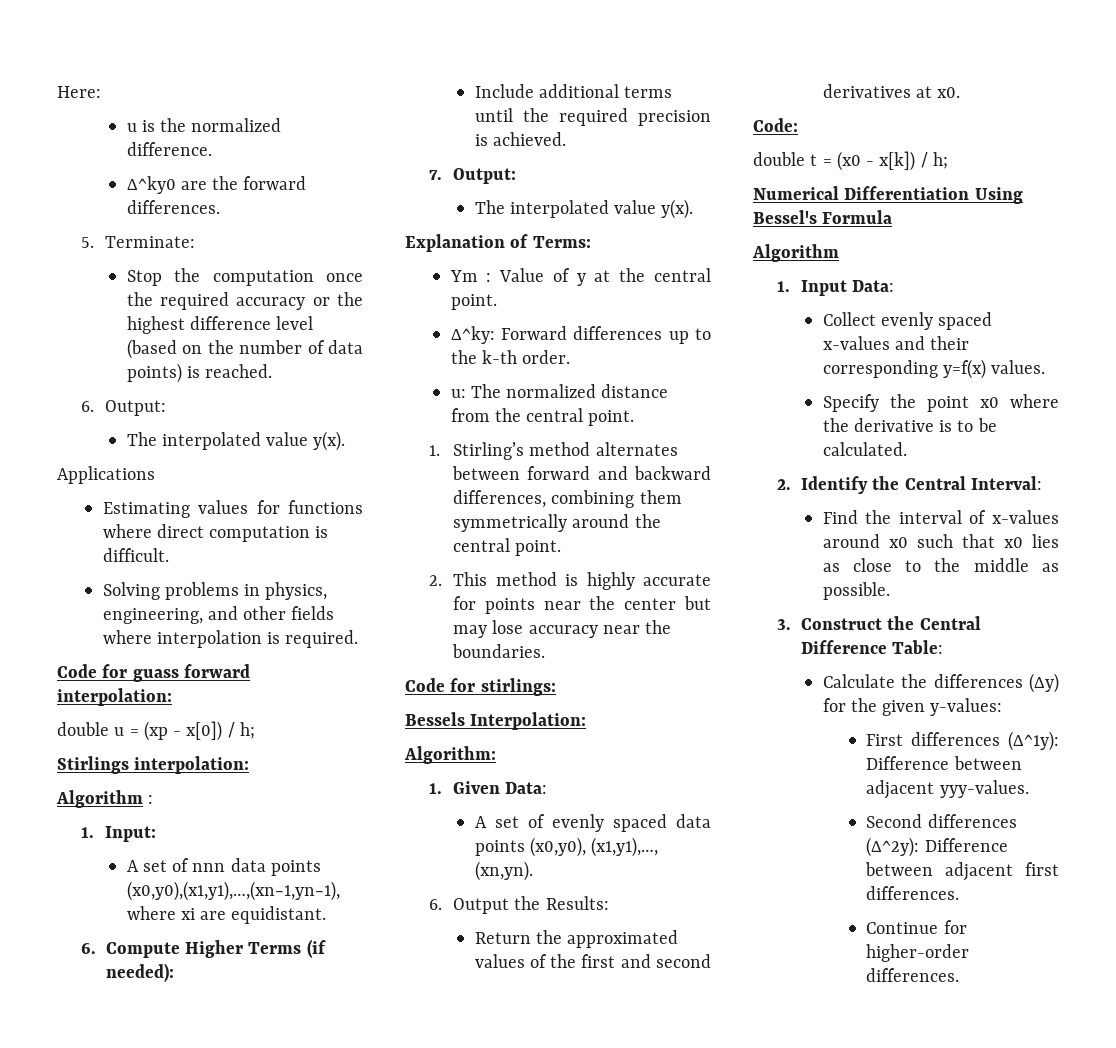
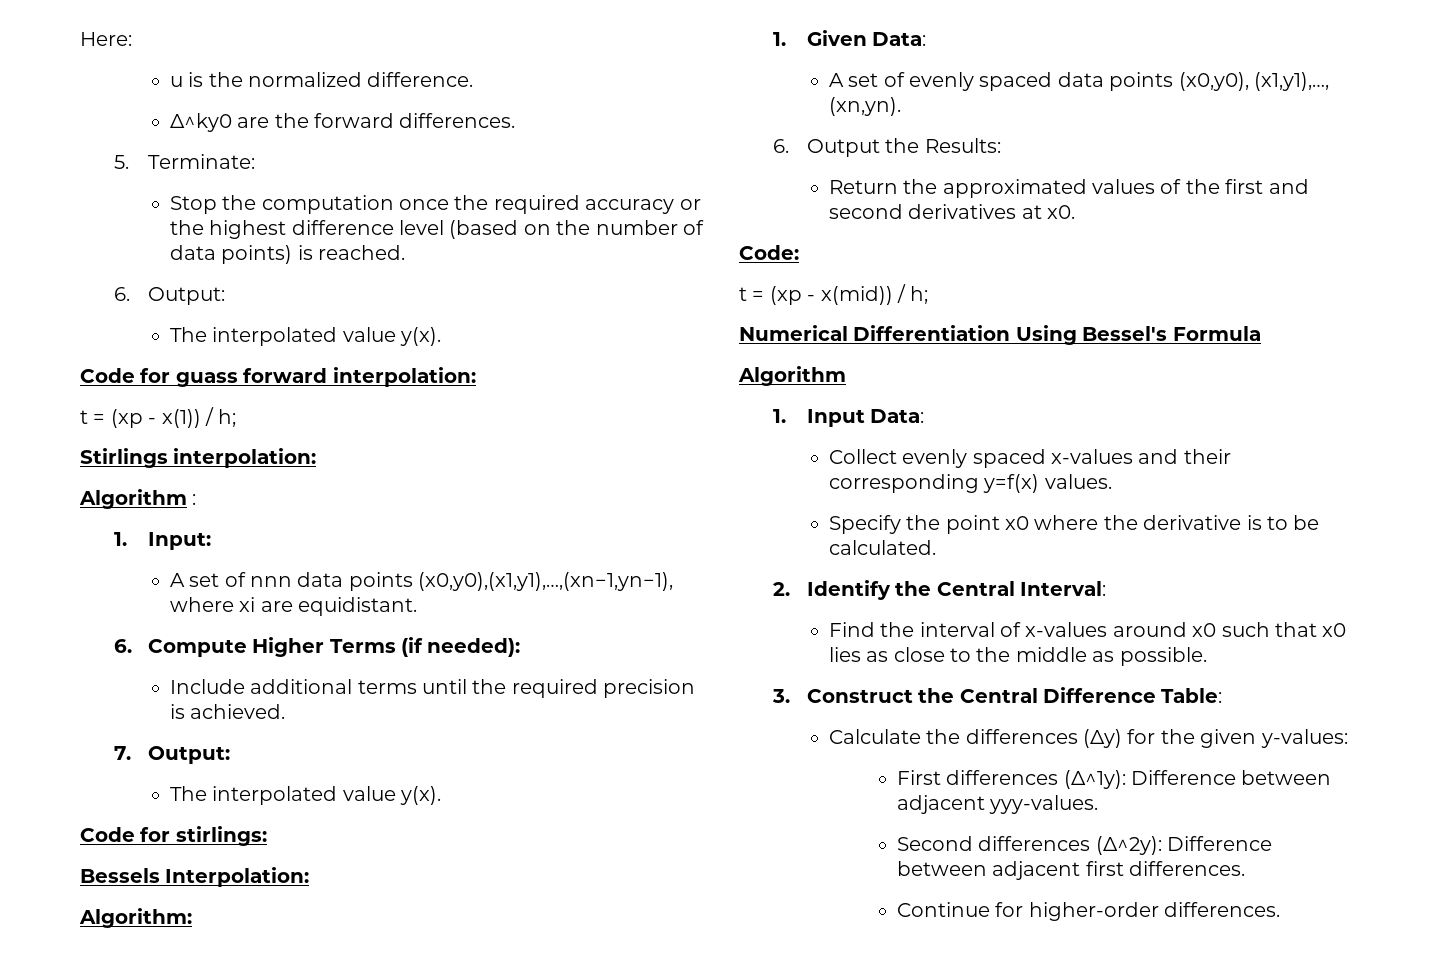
- Applications
- Estimating values for functions where direct computation is difficult.
- Solving problems in physics, engineering, and other fields where interpolation is required.
- double u = (xp - x[0]) / h;
+ t = (xp - x(1)) / h;
- Explanation of Terms:
- Ym : Value of y at the central point.
- Δ^ky: Forward differences up to the k-th order.
- u: The normalized distance from the central point.
- 1. Stirling’s method alternates between forward and backward differences, combining them symmetrically around the central point.
- 2. This method is highly accurate for points near the center but may lose accuracy near the boundaries.
- double t = (x0 - x[k]) / h;
+ t = (xp - x(mid)) / h;

